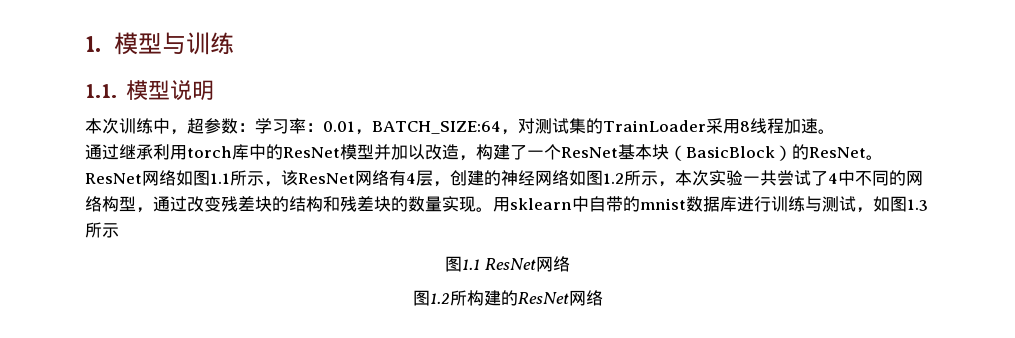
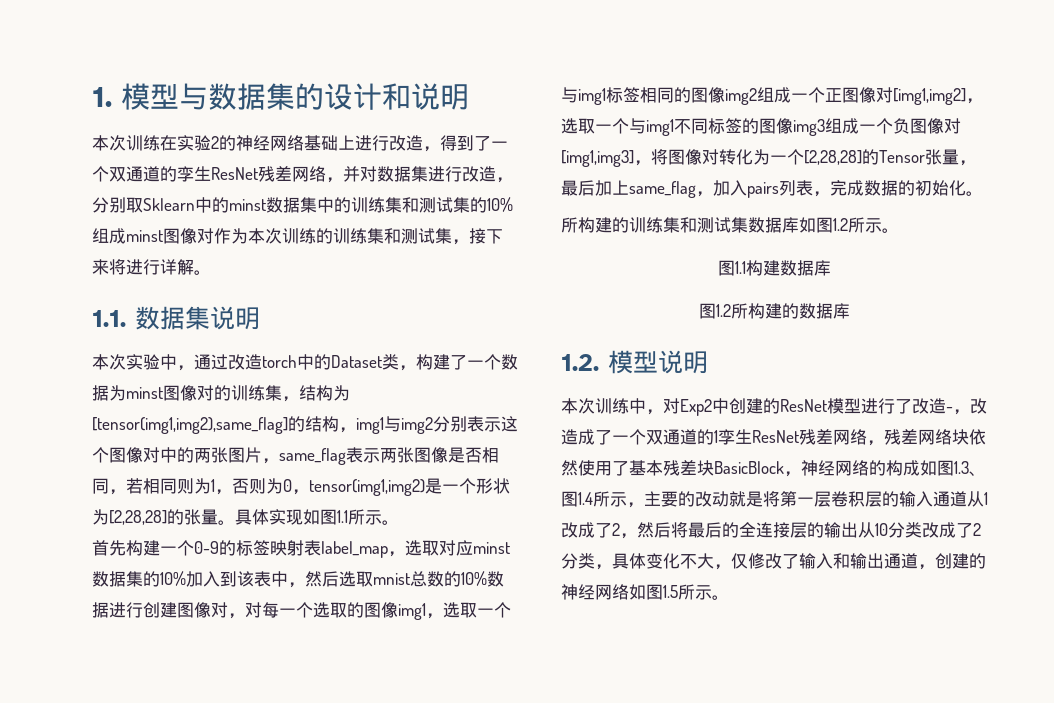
- 1.模型与训练
- 1.1.模型说明
+ 1.模型与数据集的设计和说明
+ 本次训练在实验2的神经网络基础上进行改造，得到了一个双通道的孪生ResNet残差网络，并对数据集进行改造，分别取Sklearn中的minst数据集中的训练集和测试集的10%组成minst图像对作为本次训练的训练集和测试集，接下来将进行详解。
+ 1.1.数据集说明
+ 本次实验中，通过改造torch中的Dataset类，构建了一个数据为minst图像对的训练集，结构为[tensor(img1,img2),same_flag]的结构，img1与img2分别表示这个图像对中的两张图片，same_flag表示两张图像是否相同，若相同则为1，否则为0，tensor(img1,img2)是一个形状为[2,28,28]的张量。具体实现如图1.1所示。
+ 首先构建一个0-9的标签映射表label_map，选取对应minst数据集的10%加入到该表中，然后选取mnist总数的10%数据进行创建图像对，对每一个选取的图像img1，选取一个与img1标签相同的图像img2组成一个正图像对[img1,img2]，选取一个与img1不同标签的图像img3组成一个负图像对[img1,img3]，将图像对转化为一个[2,28,28]的Tensor张量，最后加上same_flag，加入pairs列表，完成数据的初始化。
+ 所构建的训练集和测试集数据库如图1.2所示。
+ 图1.1构建数据库
+ 图1.2所构建的数据库
+ 1.2.模型说明
- 本次训练中，超参数：学习率：0.01，BATCH_SIZE:64，对测试集的TrainLoader采用8线程加速。
- 通过继承利用torch库中的ResNet模型并加以改造，构建了一个ResNet基本块（BasicBlock）的ResNet。ResNet网络如图1.1所示，该ResNet网络有4层，创建的神经网络如图1.2所示，本次实验一共尝试了4中不同的网络构型，通过改变残差块的结构和残差块的数量实现。用sklearn中自带的mnist数据库进行训练与测试，如图1.3所示
- 图1.1 ResNet网络
- 图1.2所构建的ResNet网络
+ 本次训练中，对Exp2中创建的ResNet模型进行了改造-，改造成了一个双通道的1孪生ResNet残差网络，残差网络块依然使用了基本残差块BasicBlock，神经网络的构成如图1.3、图1.4所示，主要的改动就是将第一层卷积层的输入通道从1改成了2，然后将最后的全连接层的输出从10分类改成了2分类，具体变化不大，仅修改了输入和输出通道，创建的神经网络如图1.5所示。

